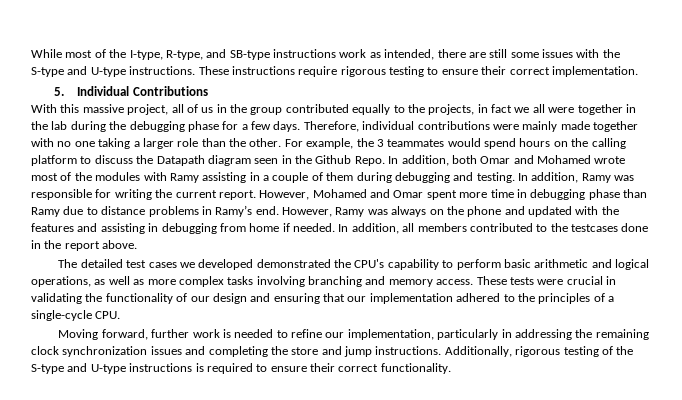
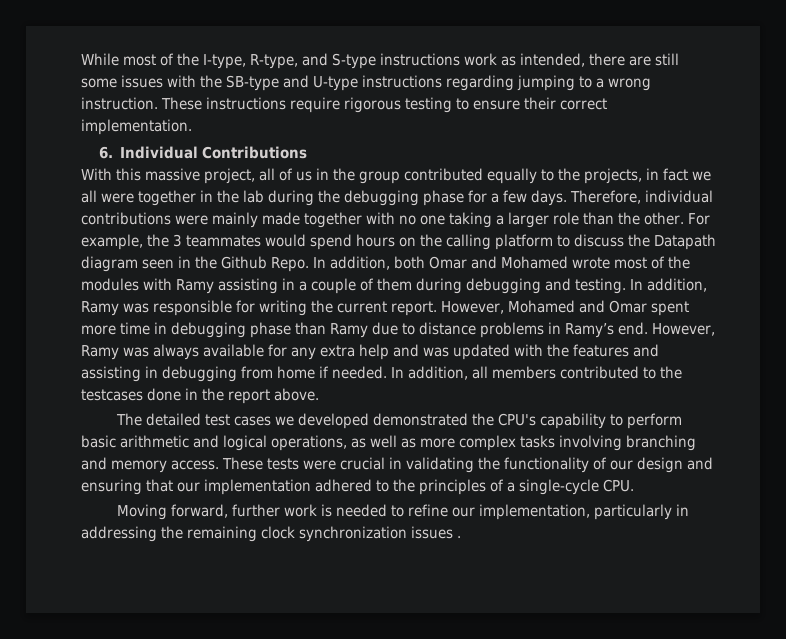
- While most of the I-type, R-type, and SB-type instructions work as intended, there are still some issues with the S-type and U-type instructions.
+ While most of the I-type, R-type, and S-type instructions work as intended, there are still some issues with the SB-type and U-type instructions regarding jumping to a wrong instruction.
- 5. Individual Contributions
+ 6. Individual Contributions
- However, Ramy was always on the phone and updated with the features and assisting in debugging from home if needed.
+ However, Ramy was always available for any extra help and was updated with the features and assisting in debugging from home if needed.
- Moving forward, further work is needed to refine our implementation, particularly in addressing the remaining clock synchronization issues and completing the store and jump instructions. Additionally, rigorous testing of the S-type and U-type instructions is required to ensure their correct functionality.
+ Moving forward, further work is needed to refine our implementation, particularly in addressing the remaining clock synchronization issues .

